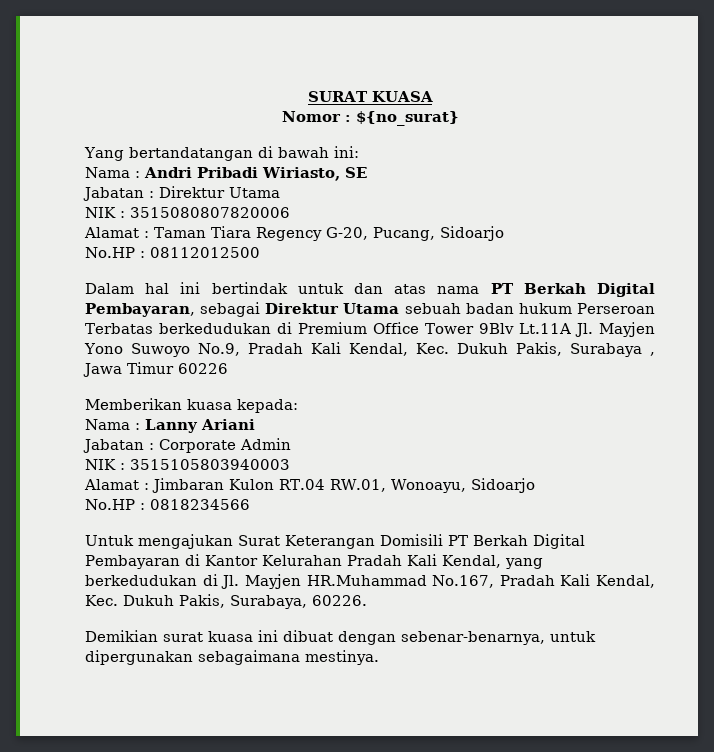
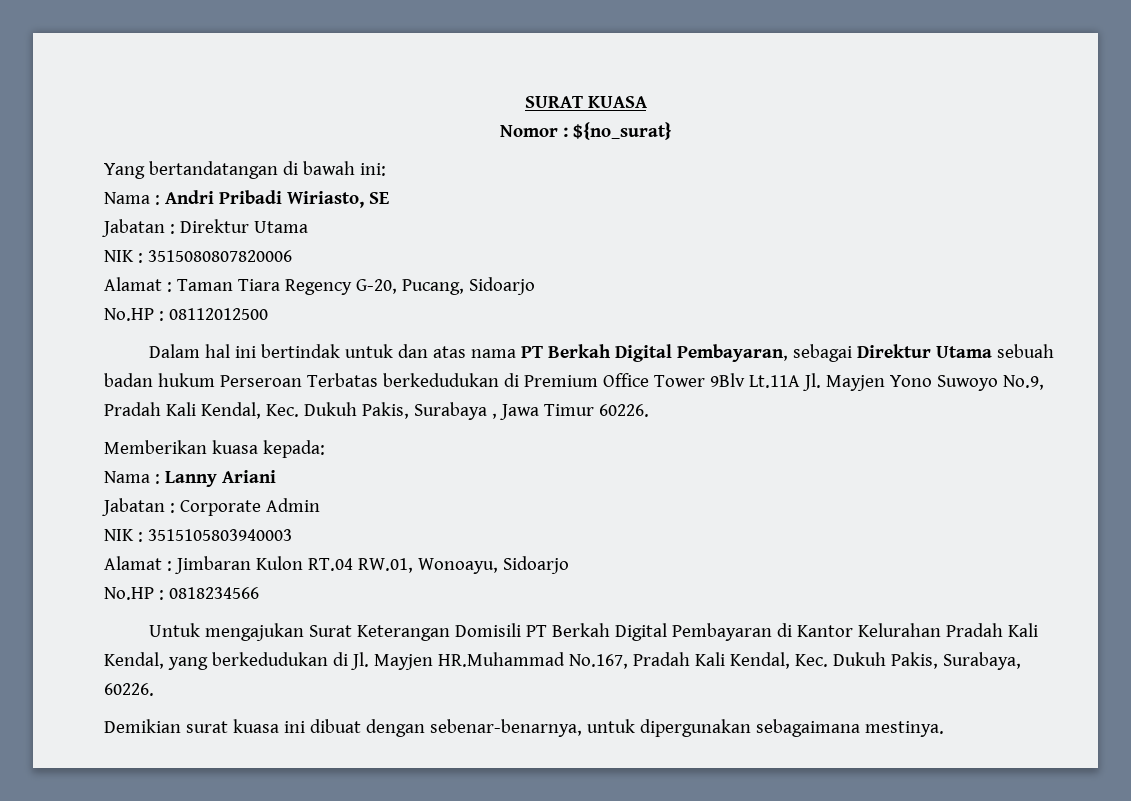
- Dalam hal ini bertindak untuk dan atas nama PT Berkah Digital Pembayaran, sebagai Direktur Utama sebuah badan hukum Perseroan Terbatas berkedudukan di Premium Office Tower 9Blv Lt.11A Jl. Mayjen Yono Suwoyo No.9, Pradah Kali Kendal, Kec. Dukuh Pakis, Surabaya , Jawa Timur 60226
+ Dalam hal ini bertindak untuk dan atas nama PT Berkah Digital Pembayaran, sebagai Direktur Utama sebuah badan hukum Perseroan Terbatas berkedudukan di Premium Office Tower 9Blv Lt.11A Jl. Mayjen Yono Suwoyo No.9, Pradah Kali Kendal, Kec. Dukuh Pakis, Surabaya , Jawa Timur 60226.

